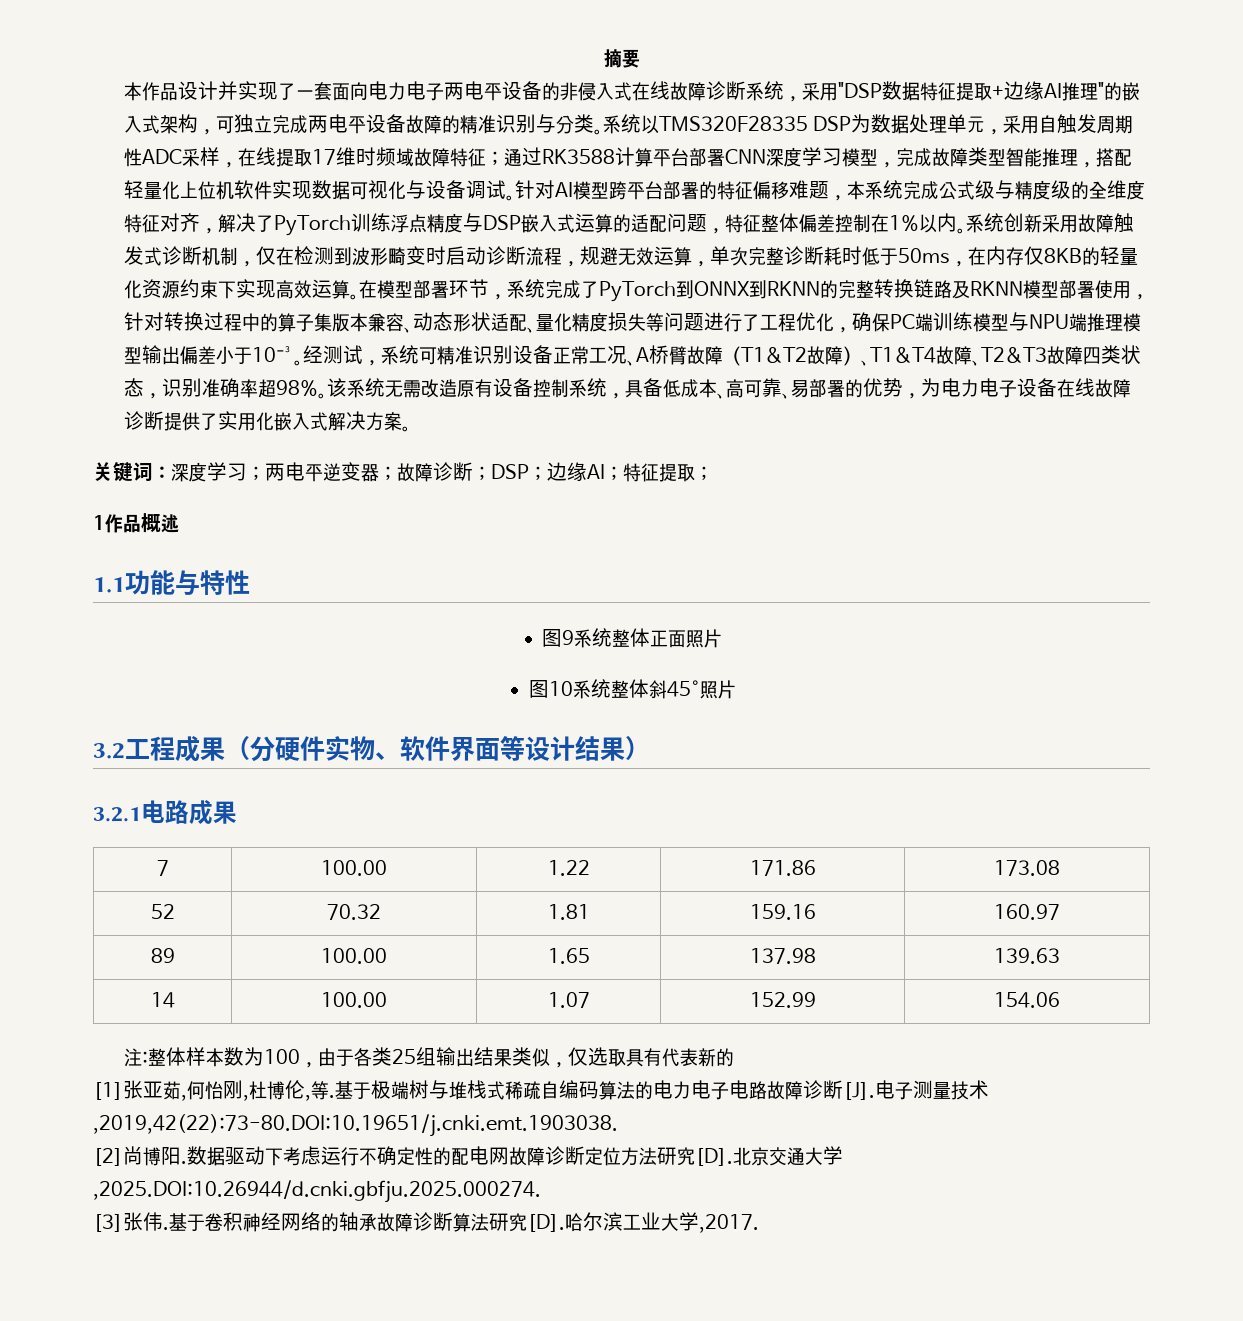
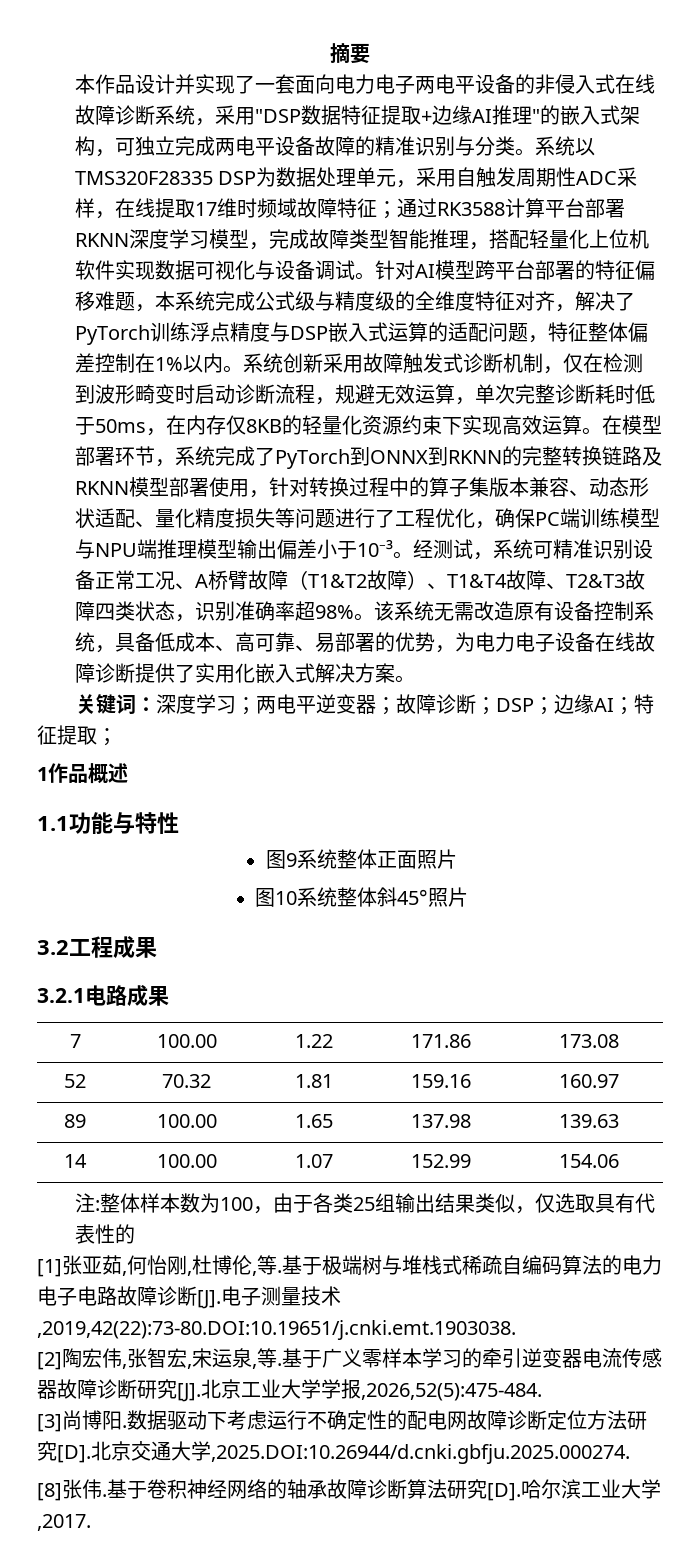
- 系统以TMS320F28335 DSP为数据处理单元，采用自触发周期性ADC采样，在线提取17维时频域故障特征；通过RK3588计算平台部署CNN深度学习模型，完成故障类型智能推理，搭配轻量化上位机软件实现数据可视化与设备调试。
+ 系统以TMS320F28335 DSP为数据处理单元，采用自触发周期性ADC采样，在线提取17维时频域故障特征；通过RK3588计算平台部署RKNN深度学习模型，完成故障类型智能推理，搭配轻量化上位机软件实现数据可视化与设备调试。
- 3.2工程成果（分硬件实物、软件界面等设计结果）
+ 3.2工程成果
- 注:整体样本数为100，由于各类25组输出结果类似，仅选取具有代表新的
+ 注:整体样本数为100，由于各类25组输出结果类似，仅选取具有代表性的
- [2]尚博阳.
+ [2]陶宏伟,张智宏,宋运泉,等.基于广义零样本学习的牵引逆变器电流传感器故障诊断研究[J].北京工业大学学报,2026,52(5):475-484.
+ [3]尚博阳.
- [3]张伟.
+ [8]张伟.

